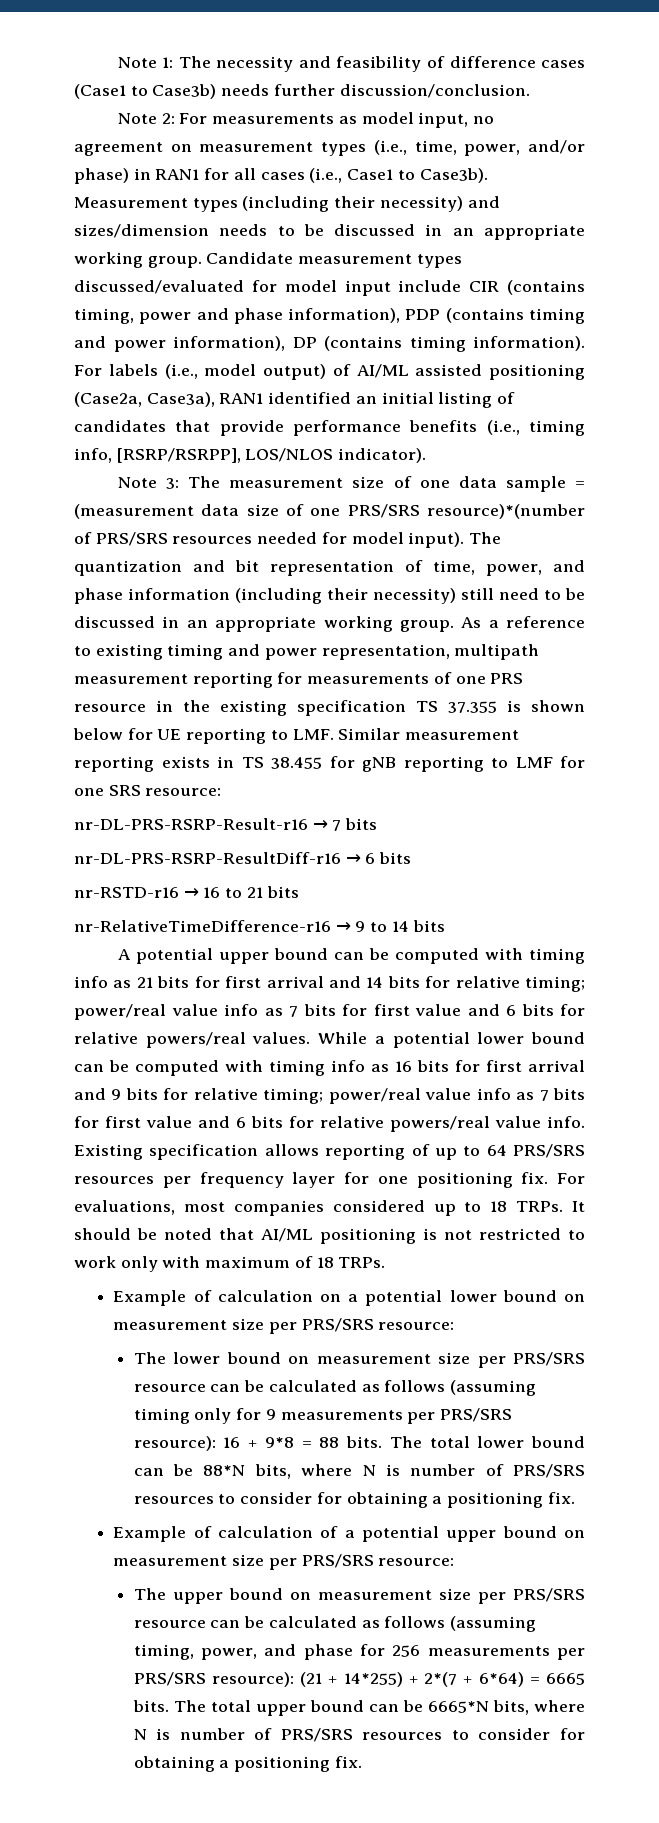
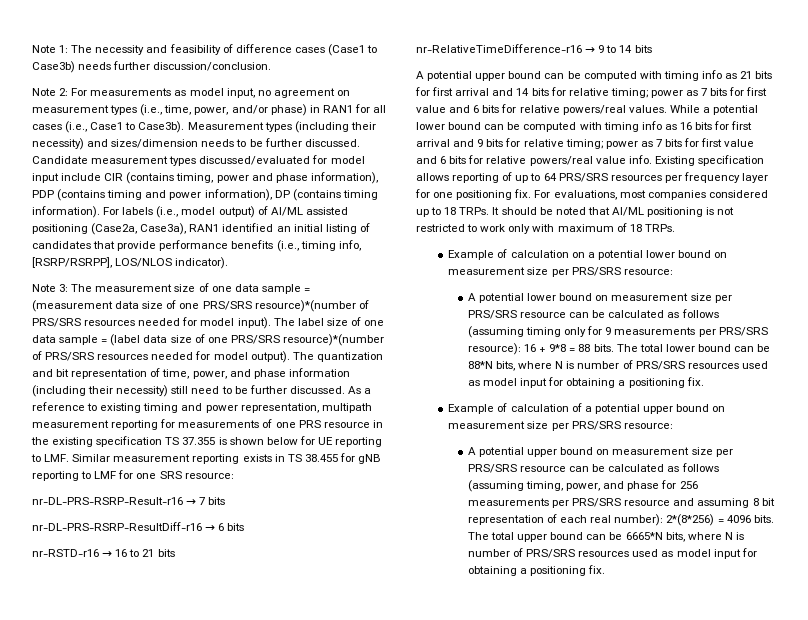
- Measurement types (including their necessity) and sizes/dimension needs to be discussed in an appropriate working group.
+ Measurement types (including their necessity) and sizes/dimension needs to be further discussed.
- The quantization and bit representation of time, power, and phase information (including their necessity) still need to be discussed in an appropriate working group.
+ The label size of one data sample = (label data size of one PRS/SRS resource)*(number of PRS/SRS resources needed for model output). The quantization and bit representation of time, power, and phase information (including their necessity) still need to be further discussed.
- A potential upper bound can be computed with timing info as 21 bits for first arrival and 14 bits for relative timing; power/real value info as 7 bits for first value and 6 bits for relative powers/real values.
+ A potential upper bound can be computed with timing info as 21 bits for first arrival and 14 bits for relative timing; power as 7 bits for first value and 6 bits for relative powers/real values.
- While a potential lower bound can be computed with timing info as 16 bits for first arrival and 9 bits for relative timing; power/real value info as 7 bits for first value and 6 bits for relative powers/real value info.
+ While a potential lower bound can be computed with timing info as 16 bits for first arrival and 9 bits for relative timing; power as 7 bits for first value and 6 bits for relative powers/real value info.
- The lower bound on measurement size per PRS/SRS resource can be calculated as follows (assuming timing only for 9 measurements per PRS/SRS resource): 16 + 9*8 = 88 bits.
+ A potential lower bound on measurement size per PRS/SRS resource can be calculated as follows (assuming timing only for 9 measurements per PRS/SRS resource): 16 + 9*8 = 88 bits.
- The total lower bound can be 88*N bits, where N is number of PRS/SRS resources to consider for obtaining a positioning fix.
+ The total lower bound can be 88*N bits, where N is number of PRS/SRS resources used as model input for obtaining a positioning fix.
- The upper bound on measurement size per PRS/SRS resource can be calculated as follows (assuming timing, power, and phase for 256 measurements per PRS/SRS resource): (21 + 14*255) + 2*(7 + 6*64) = 6665 bits.
+ A potential upper bound on measurement size per PRS/SRS resource can be calculated as follows (assuming timing, power, and phase for 256 measurements per PRS/SRS resource and assuming 8 bit representation of each real number): 2*(8*256) = 4096 bits.
- The total upper bound can be 6665*N bits, where N is number of PRS/SRS resources to consider for obtaining a positioning fix.
+ The total upper bound can be 6665*N bits, where N is number of PRS/SRS resources used as model input for obtaining a positioning fix.

